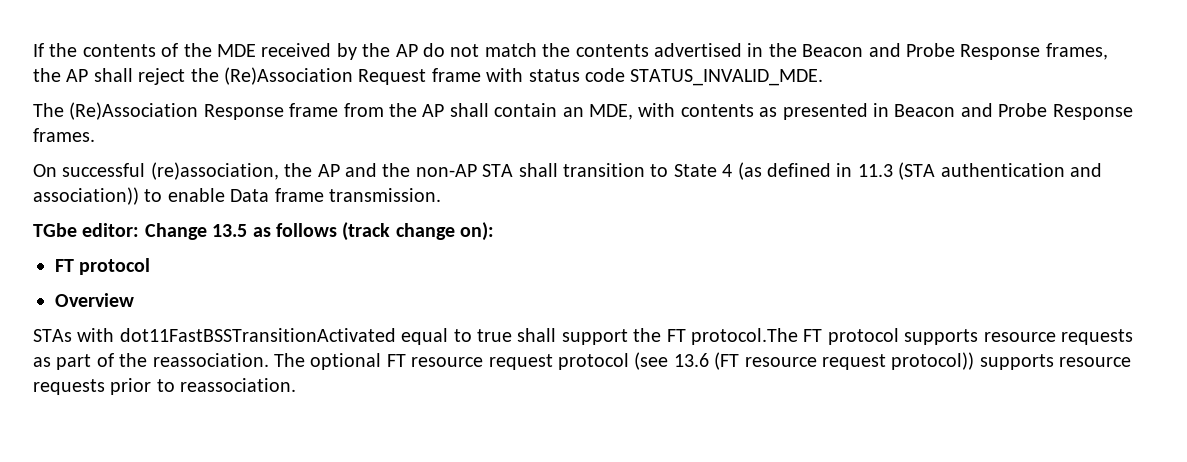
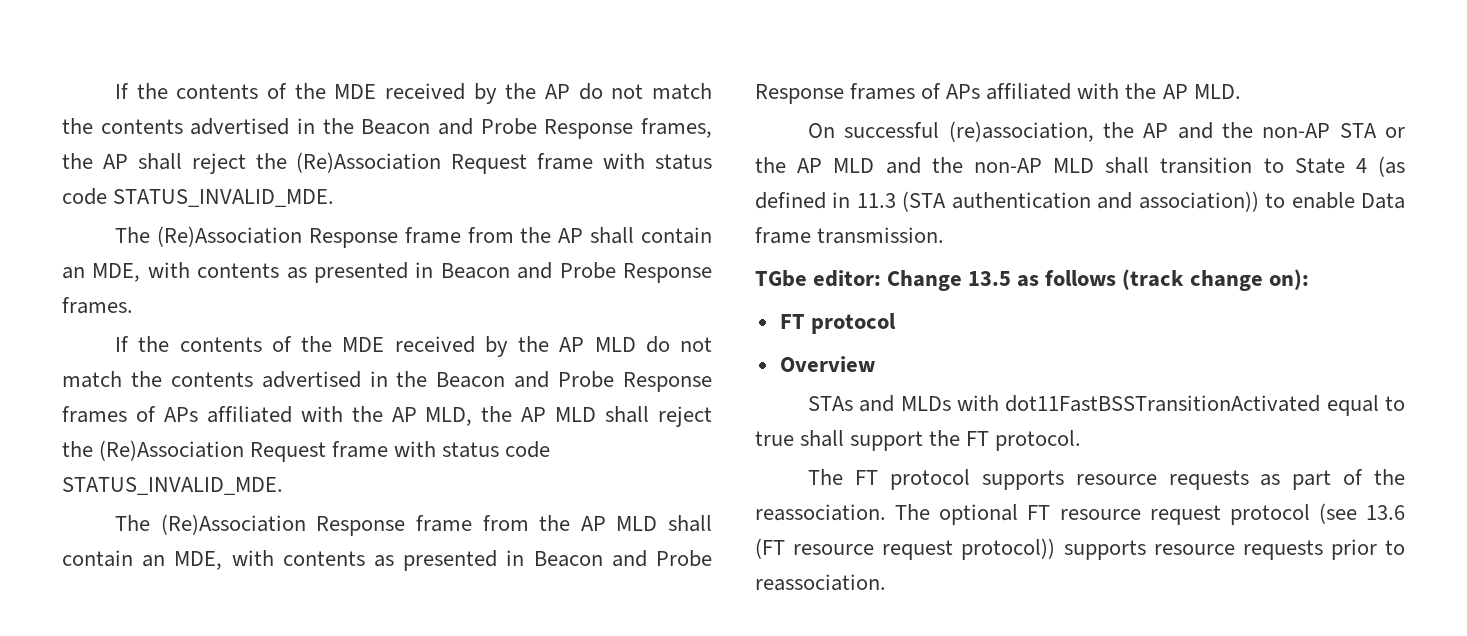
+ If the contents of the MDE received by the AP MLD do not match the contents advertised in the Beacon and Probe Response frames of APs affiliated with the AP MLD, the AP MLD shall reject the (Re)Association Request frame with status code STATUS_INVALID_MDE.
+ The (Re)Association Response frame from the AP MLD shall contain an MDE, with contents as presented in Beacon and Probe Response frames of APs affiliated with the AP MLD.
- On successful (re)association, the AP and the non-AP STA shall transition to State 4 (as defined in 11.3 (STA authentication and association)) to enable Data frame transmission.
+ On successful (re)association, the AP and the non-AP STA or the AP MLD and the non-AP MLD shall transition to State 4 (as defined in 11.3 (STA authentication and association)) to enable Data frame transmission.
- STAs with dot11FastBSSTransitionActivated equal to true shall support the FT protocol.The FT protocol supports resource requests as part of the reassociation.
+ STAs and MLDs with dot11FastBSSTransitionActivated equal to true shall support the FT protocol.
+ The FT protocol supports resource requests as part of the reassociation.

